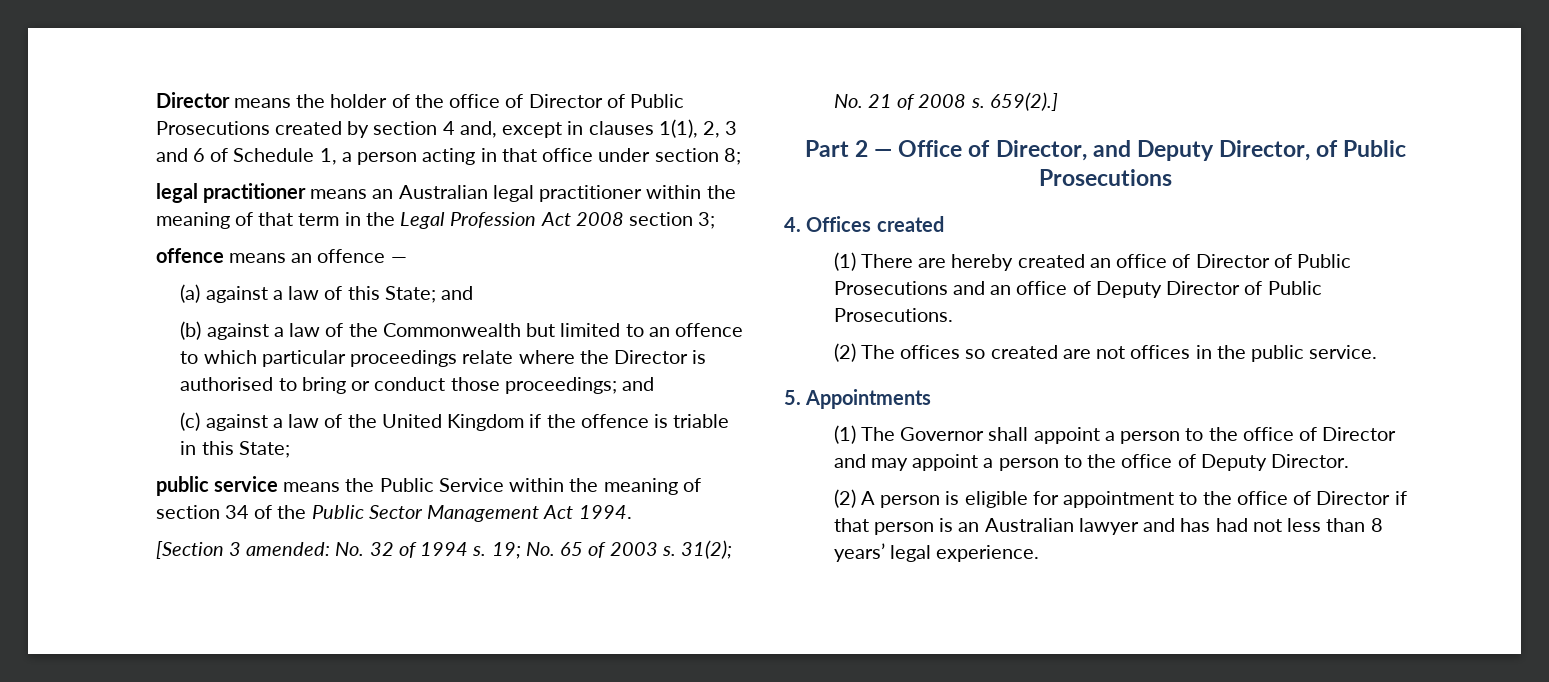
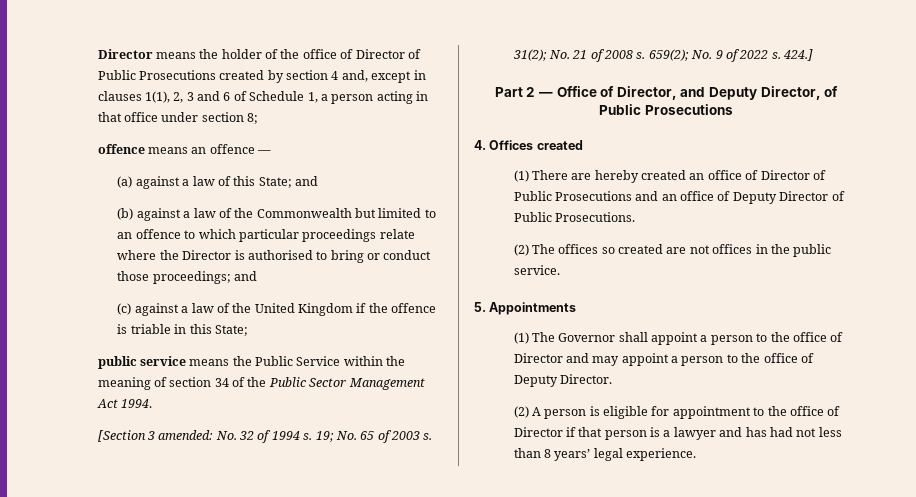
- legal practitioner means an Australian legal practitioner within the meaning of that term in the Legal Profession Act 2008 section 3;
- 659(2).]
+ 659(2); No. 9 of 2022 s. 424.]
- (2) A person is eligible for appointment to the office of Director if that person is an Australian lawyer and has had not less than 8 years’ legal experience.
+ (2) A person is eligible for appointment to the office of Director if that person is a lawyer and has had not less than 8 years’ legal experience.

